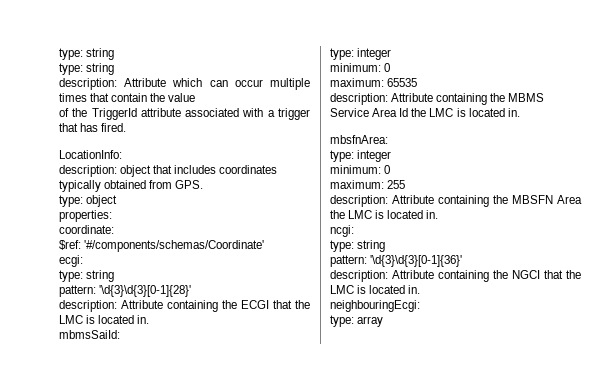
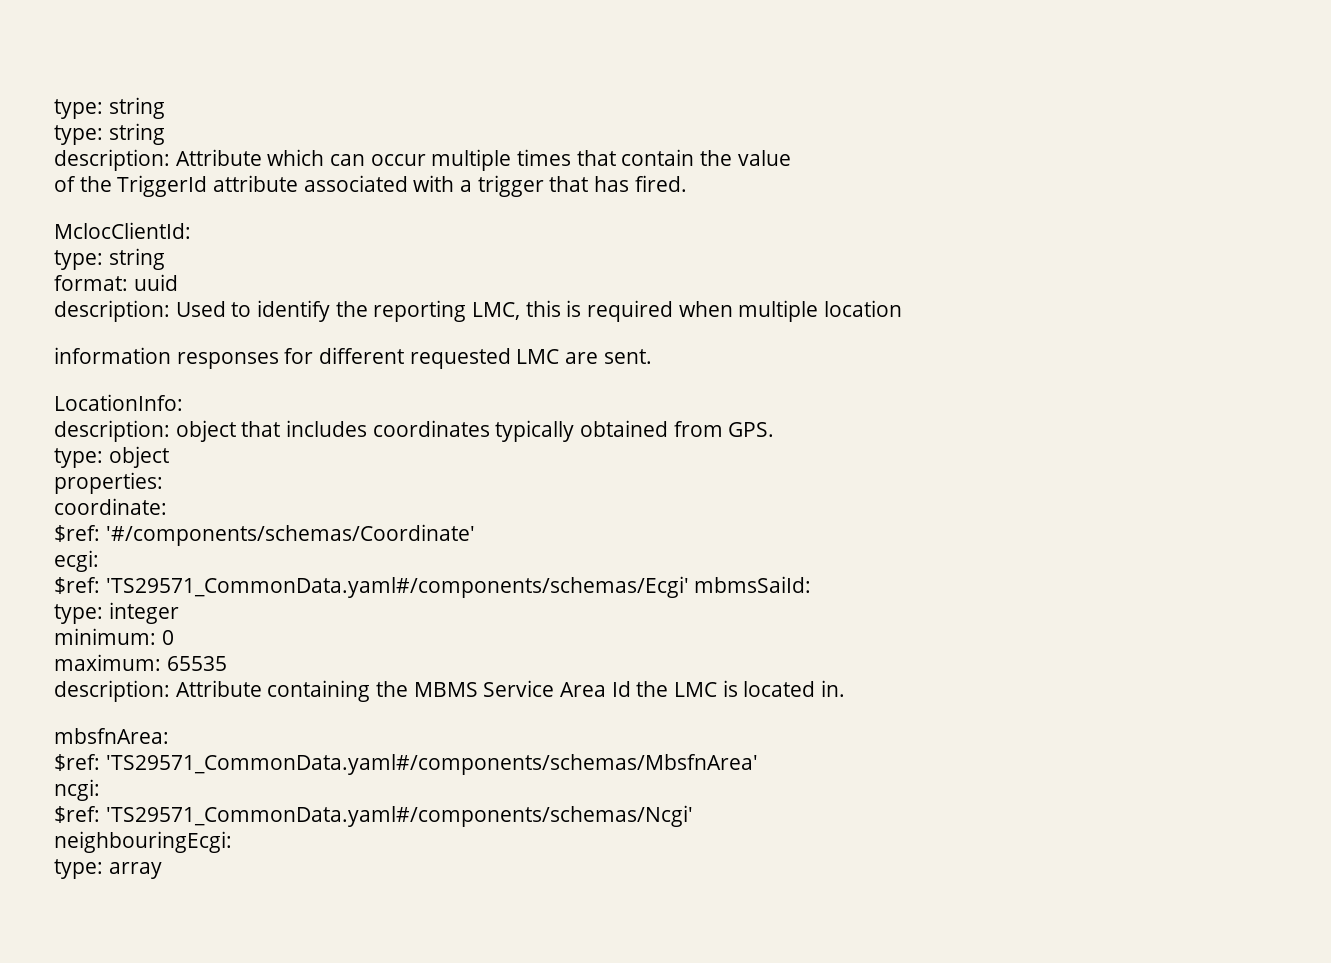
+ MclocClientId:
+ type: string
+ format: uuid
+ description: Used to identify the reporting LMC, this is required when multiple location
+ information responses for different requested LMC are sent.
  ecgi:
- type: string
- pattern: '\d{3}\d{3}[0-1]{28}'
- description: Attribute containing the ECGI that the LMC is located in.
- mbmsSaiId:
+ $ref: 'TS29571_CommonData.yaml#/components/schemas/Ecgi' mbmsSaiId:
  mbsfnArea:
- type: integer
- minimum: 0
- maximum: 255
- description: Attribute containing the MBSFN Area the LMC is located in.
+ $ref: 'TS29571_CommonData.yaml#/components/schemas/MbsfnArea'
  ncgi:
- type: string
- pattern: '\d{3}\d{3}[0-1]{36}'
- description: Attribute containing the NGCI that the LMC is located in.
+ $ref: 'TS29571_CommonData.yaml#/components/schemas/Ncgi'

